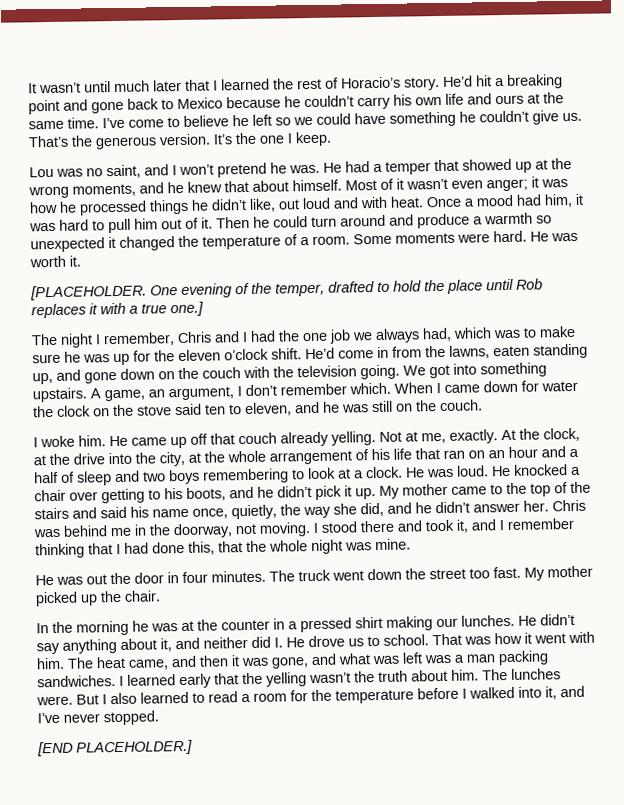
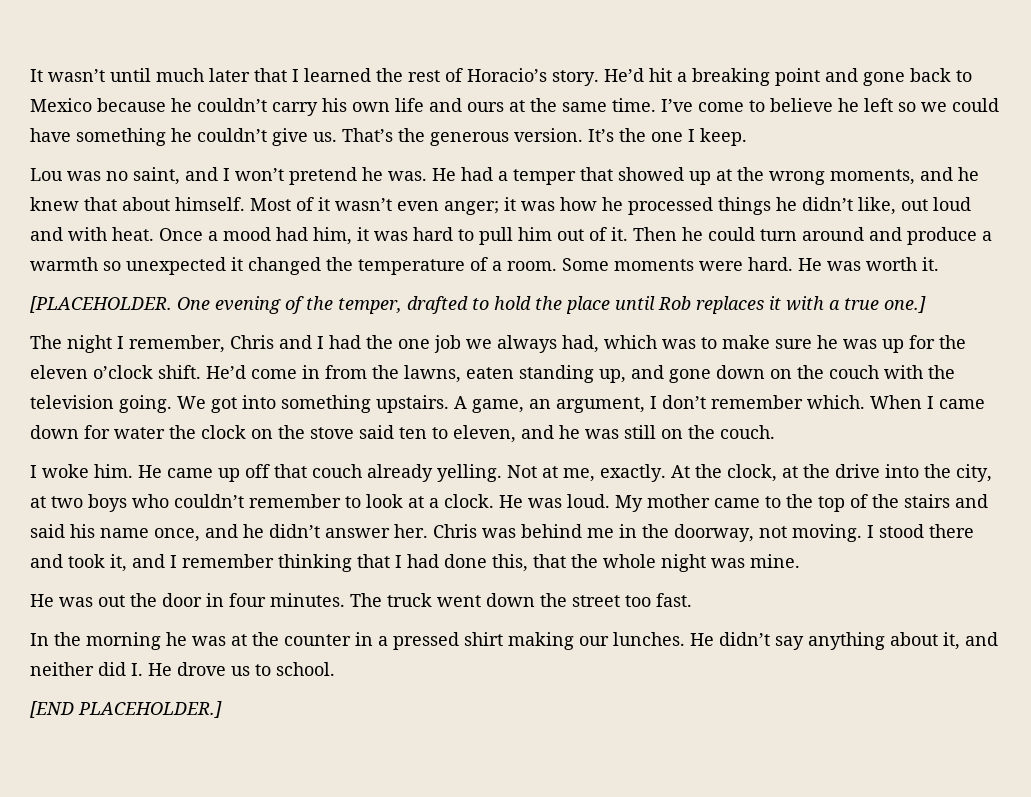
- At the clock, at the drive into the city, at the whole arrangement of his life that ran on an hour and a half of sleep and two boys remembering to look at a clock.
+ At the clock, at the drive into the city, at two boys who couldn’t remember to look at a clock.
- He knocked a chair over getting to his boots, and he didn’t pick it up.
- My mother came to the top of the stairs and said his name once, quietly, the way she did, and he didn’t answer her.
+ My mother came to the top of the stairs and said his name once, and he didn’t answer her.
- My mother picked up the chair.
- That was how it went with him. The heat came, and then it was gone, and what was left was a man packing sandwiches. I learned early that the yelling wasn’t the truth about him. The lunches were. But I also learned to read a room for the temperature before I walked into it, and I’ve never stopped.

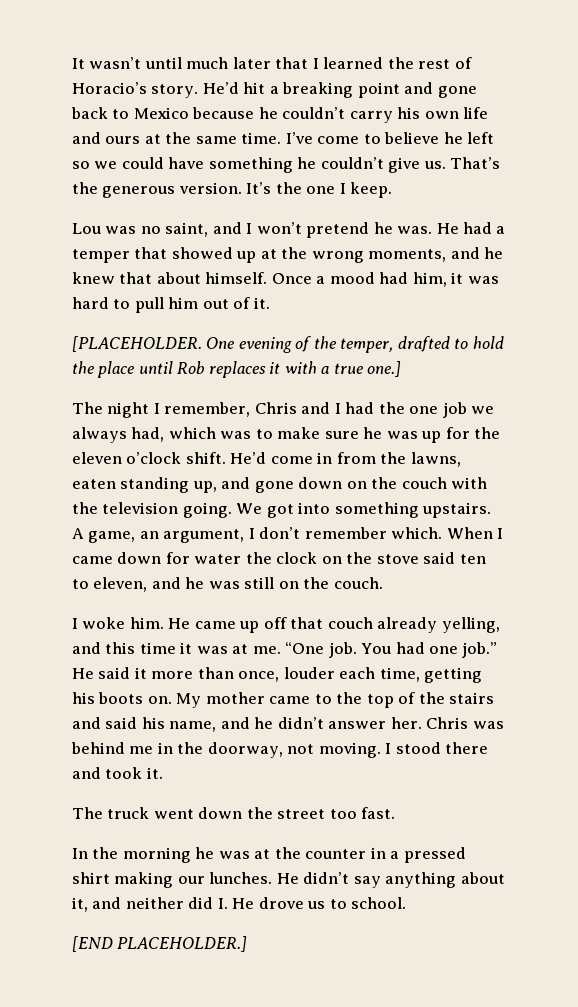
- Most of it wasn’t even anger; it was how he processed things he didn’t like, out loud and with heat.
- Then he could turn around and produce a warmth so unexpected it changed the temperature of a room. Some moments were hard. He was worth it.
- He came up off that couch already yelling. Not at me, exactly. At the clock, at the drive into the city, at two boys who couldn’t remember to look at a clock. He was loud.
+ He came up off that couch already yelling, and this time it was at me. “One job. You had one job.” He said it more than once, louder each time, getting his boots on.
- My mother came to the top of the stairs and said his name once, and he didn’t answer her.
+ My mother came to the top of the stairs and said his name, and he didn’t answer her.
- I stood there and took it, and I remember thinking that I had done this, that the whole night was mine.
- He was out the door in four minutes. The truck went down the street too fast.
+ I stood there and took it.
+ The truck went down the street too fast.

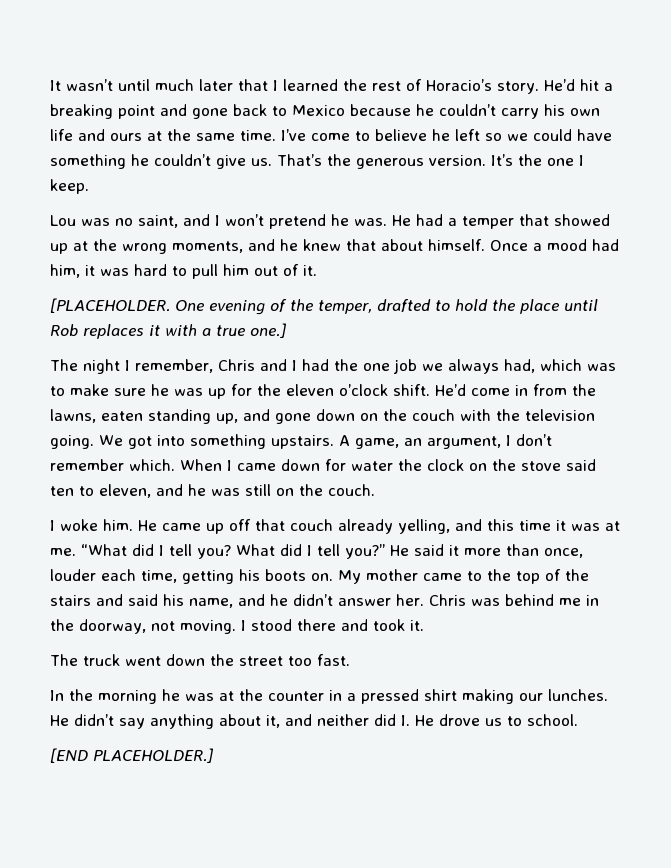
- “One job. You had one job.”
+ “What did I tell you? What did I tell you?”

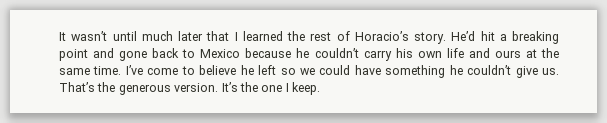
- Lou was no saint, and I won’t pretend he was. He had a temper that showed up at the wrong moments, and he knew that about himself. Once a mood had him, it was hard to pull him out of it.
- [PLACEHOLDER. One evening of the temper, drafted to hold the place until Rob replaces it with a true one.]
- The night I remember, Chris and I had the one job we always had, which was to make sure he was up for the eleven o’clock shift. He’d come in from the lawns, eaten standing up, and gone down on the couch with the television going. We got into something upstairs. A game, an argument, I don’t remember which. When I came down for water the clock on the stove said ten to eleven, and he was still on the couch.
- I woke him. He came up off that couch already yelling, and this time it was at me. “What did I tell you? What did I tell you?” He said it more than once, louder each time, getting his boots on. My mother came to the top of the stairs and said his name, and he didn’t answer her. Chris was behind me in the doorway, not moving. I stood there and took it.
- The truck went down the street too fast.
- In the morning he was at the counter in a pressed shirt making our lunches. He didn’t say anything about it, and neither did I. He drove us to school.
- [END PLACEHOLDER.]

